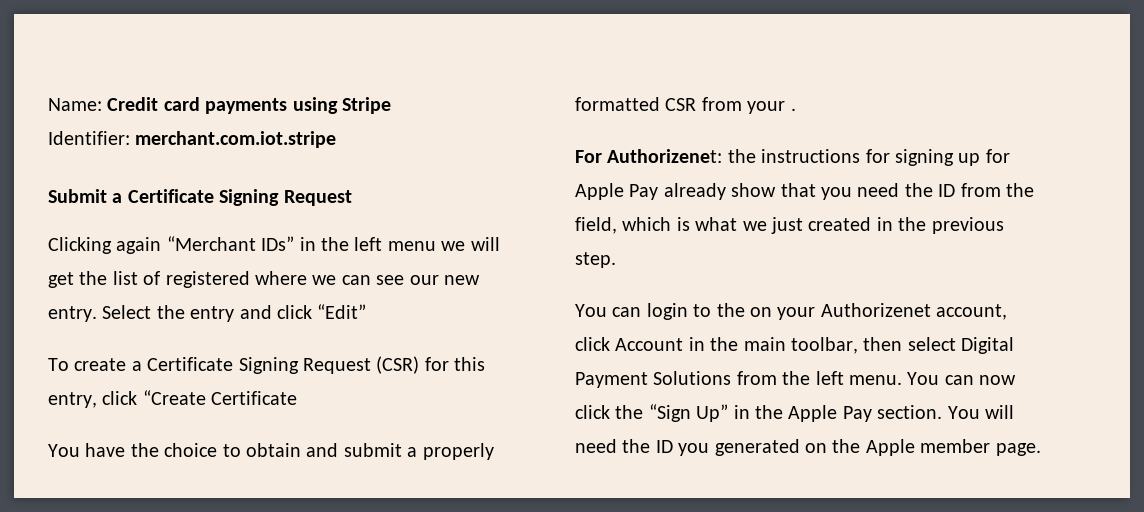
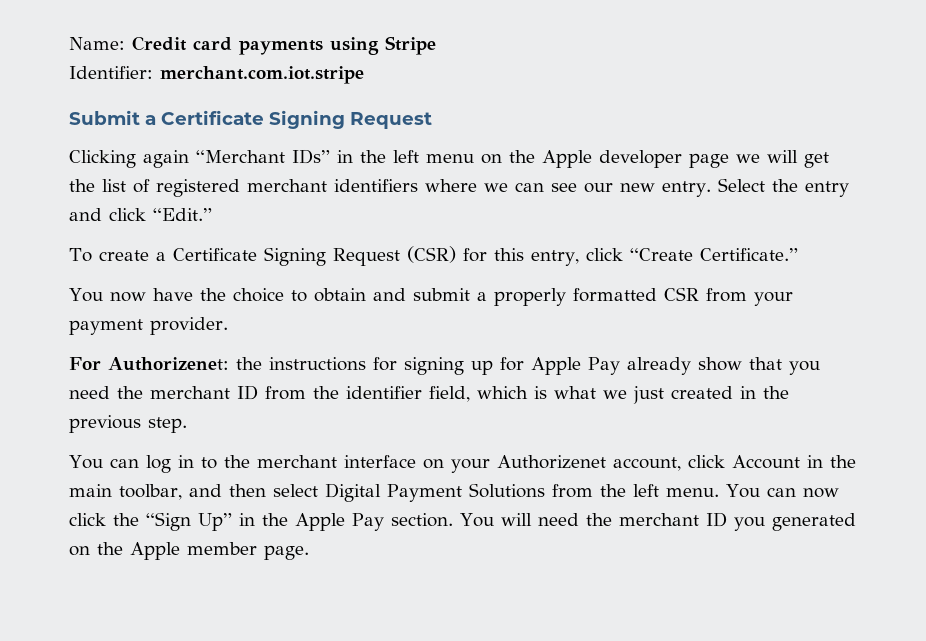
- Clicking again “Merchant IDs” in the left menu we will get the list of registered where we can see our new entry.
+ Clicking again “Merchant IDs” in the left menu on the Apple developer page we will get the list of registered merchant identifiers where we can see our new entry.
- Select the entry and click “Edit”
+ Select the entry and click “Edit.”
- To create a Certificate Signing Request (CSR) for this entry, click “Create Certificate
- You have the choice to obtain and submit a properly formatted CSR from your .
+ To create a Certificate Signing Request (CSR) for this entry, click “Create Certificate.”
+ You now have the choice to obtain and submit a properly formatted CSR from your payment provider.
- For Authorizenet: the instructions for signing up for Apple Pay already show that you need the ID from the field, which is what we just created in the previous step.
+ For Authorizenet: the instructions for signing up for Apple Pay already show that you need the merchant ID from the identifier field, which is what we just created in the previous step.
- You can login to the on your Authorizenet account, click Account in the main toolbar, then select Digital Payment Solutions from the left menu.
+ You can log in to the merchant interface on your Authorizenet account, click Account in the main toolbar, and then select Digital Payment Solutions from the left menu.
- You will need the ID you generated on the Apple member page.
+ You will need the merchant ID you generated on the Apple member page.

